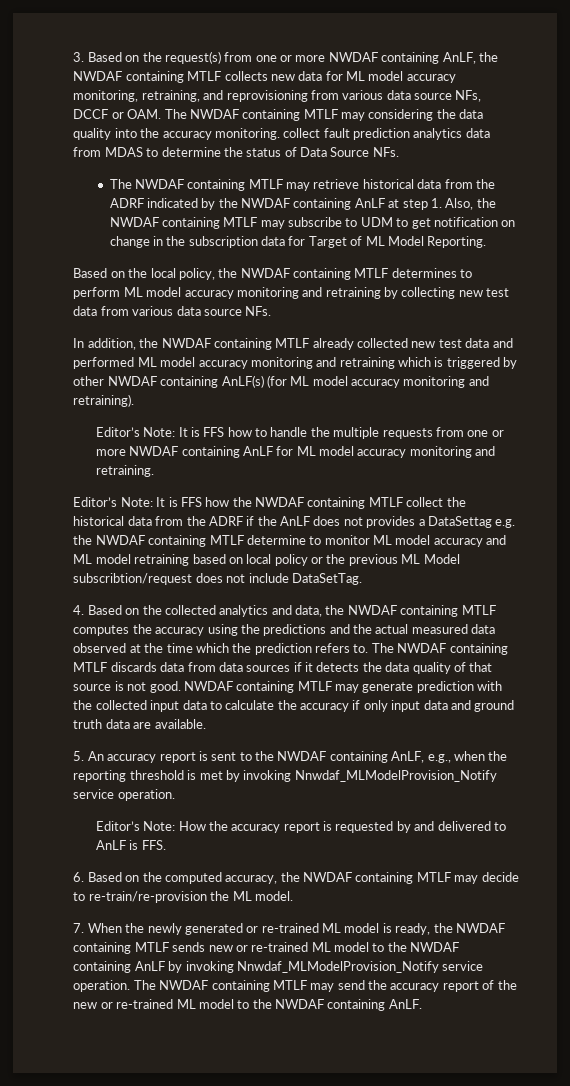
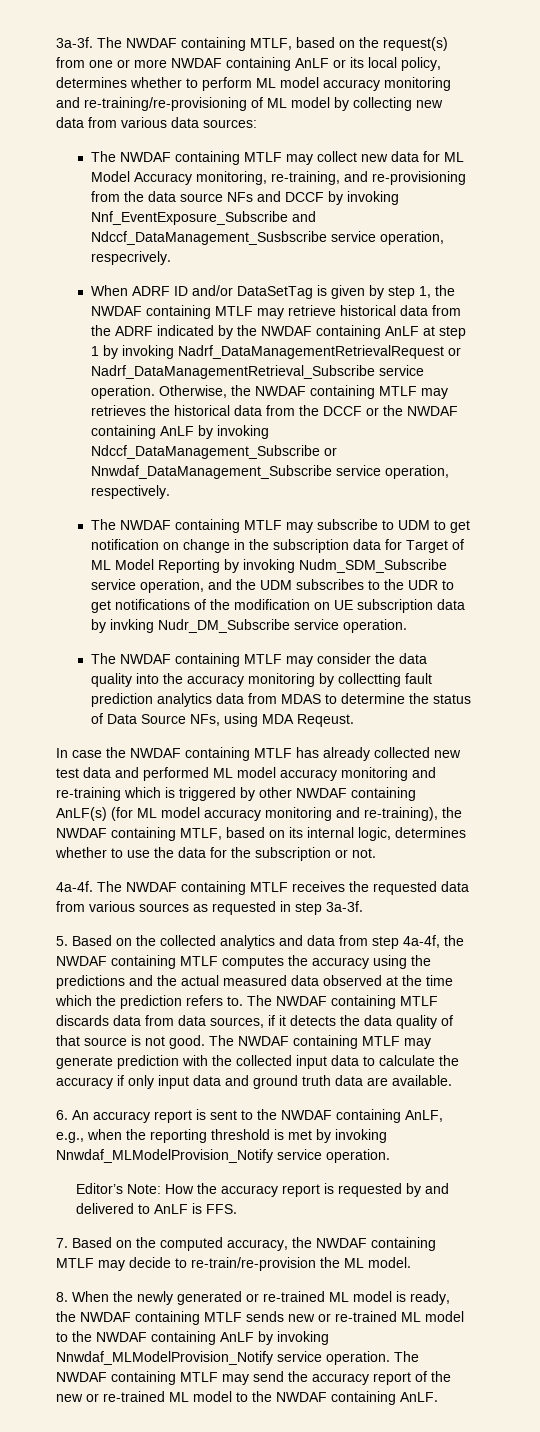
- 3. Based on the request(s) from one or more NWDAF containing AnLF, the NWDAF containing MTLF collects new data for ML model accuracy monitoring, retraining, and reprovisioning from various data source NFs, DCCF or OAM. The NWDAF containing MTLF may considering the data quality into the accuracy monitoring. collect fault prediction analytics data from MDAS to determine the status of Data Source NFs.
- The NWDAF containing MTLF may retrieve historical data from the ADRF indicated by the NWDAF containing AnLF at step 1. Also, the NWDAF containing MTLF may subscribe to UDM to get notification on change in the subscription data for Target of ML Model Reporting.
- Based on the local policy, the NWDAF containing MTLF determines to perform ML model accuracy monitoring and retraining by collecting new test data from various data source NFs.
- In addition, the NWDAF containing MTLF already collected new test data and performed ML model accuracy monitoring and retraining which is triggered by other NWDAF containing AnLF(s) (for ML model accuracy monitoring and retraining).
- Editor’s Note: It is FFS how to handle the multiple requests from one or more NWDAF containing AnLF for ML model accuracy monitoring and retraining.
- Editor’s Note: It is FFS how the NWDAF containing MTLF collect the historical data from the ADRF if the AnLF does not provides a DataSettag e.g. the NWDAF containing MTLF determine to monitor ML model accuracy and ML model retraining based on local policy or the previous ML Model subscribtion/request does not include DataSetTag.
- 4. Based on the collected analytics and data, the NWDAF containing MTLF computes the accuracy using the predictions and the actual measured data observed at the time which the prediction refers to.
+ 3a-3f. The NWDAF containing MTLF, based on the request(s) from one or more NWDAF containing AnLF or its local policy, determines whether to perform ML model accuracy monitoring and re-training/re-provisioning of ML model by collecting new data from various data sources:
+ The NWDAF containing MTLF may collect new data for ML Model Accuracy monitoring, re-training, and re-provisioning from the data source NFs and DCCF by invoking Nnf_EventExposure_Subscribe and Ndccf_DataManagement_Susbscribe service operation, respecrively.
+ When ADRF ID and/or DataSetTag is given by step 1, the NWDAF containing MTLF may retrieve historical data from the ADRF indicated by the NWDAF containing AnLF at step 1 by invoking Nadrf_DataManagementRetrievalRequest or Nadrf_DataManagementRetrieval_Subscribe service operation. Otherwise, the NWDAF containing MTLF may retrieves the historical data from the DCCF or the NWDAF containing AnLF by invoking Ndccf_DataManagement_Subscribe or Nnwdaf_DataManagement_Subscribe service operation, respectively.
+ The NWDAF containing MTLF may subscribe to UDM to get notification on change in the subscription data for Target of ML Model Reporting by invoking Nudm_SDM_Subscribe service operation, and the UDM subscribes to the UDR to get notifications of the modification on UE subscription data by invking Nudr_DM_Subscribe service operation.
+ The NWDAF containing MTLF may consider the data quality into the accuracy monitoring by collectting fault prediction analytics data from MDAS to determine the status of Data Source NFs, using MDA Reqeust.
+ In case the NWDAF containing MTLF has already collected new test data and performed ML model accuracy monitoring and re-training which is triggered by other NWDAF containing AnLF(s) (for ML model accuracy monitoring and re-training), the NWDAF containing MTLF, based on its internal logic, determines whether to use the data for the subscription or not.
+ 4a-4f. The NWDAF containing MTLF receives the requested data from various sources as requested in step 3a-3f.
+ 5. Based on the collected analytics and data from step 4a-4f, the NWDAF containing MTLF computes the accuracy using the predictions and the actual measured data observed at the time which the prediction refers to.
- The NWDAF containing MTLF discards data from data sources if it detects the data quality of that source is not good.
+ The NWDAF containing MTLF discards data from data sources, if it detects the data quality of that source is not good.
- NWDAF containing MTLF may generate prediction with the collected input data to calculate the accuracy if only input data and ground truth data are available.
+ The NWDAF containing MTLF may generate prediction with the collected input data to calculate the accuracy if only input data and ground truth data are available.
- 5. An accuracy report is sent to the NWDAF containing AnLF, e.g., when the reporting threshold is met by invoking Nnwdaf_MLModelProvision_Notify service operation.
+ 6. An accuracy report is sent to the NWDAF containing AnLF, e.g., when the reporting threshold is met by invoking Nnwdaf_MLModelProvision_Notify service operation.
- 6. Based on the computed accuracy, the NWDAF containing MTLF may decide to re-train/re-provision the ML model.
+ 7. Based on the computed accuracy, the NWDAF containing MTLF may decide to re-train/re-provision the ML model.
- 7. When the newly generated or re-trained ML model is ready, the NWDAF containing MTLF sends new or re-trained ML model to the NWDAF containing AnLF by invoking Nnwdaf_MLModelProvision_Notify service operation.
+ 8. When the newly generated or re-trained ML model is ready, the NWDAF containing MTLF sends new or re-trained ML model to the NWDAF containing AnLF by invoking Nnwdaf_MLModelProvision_Notify service operation.

